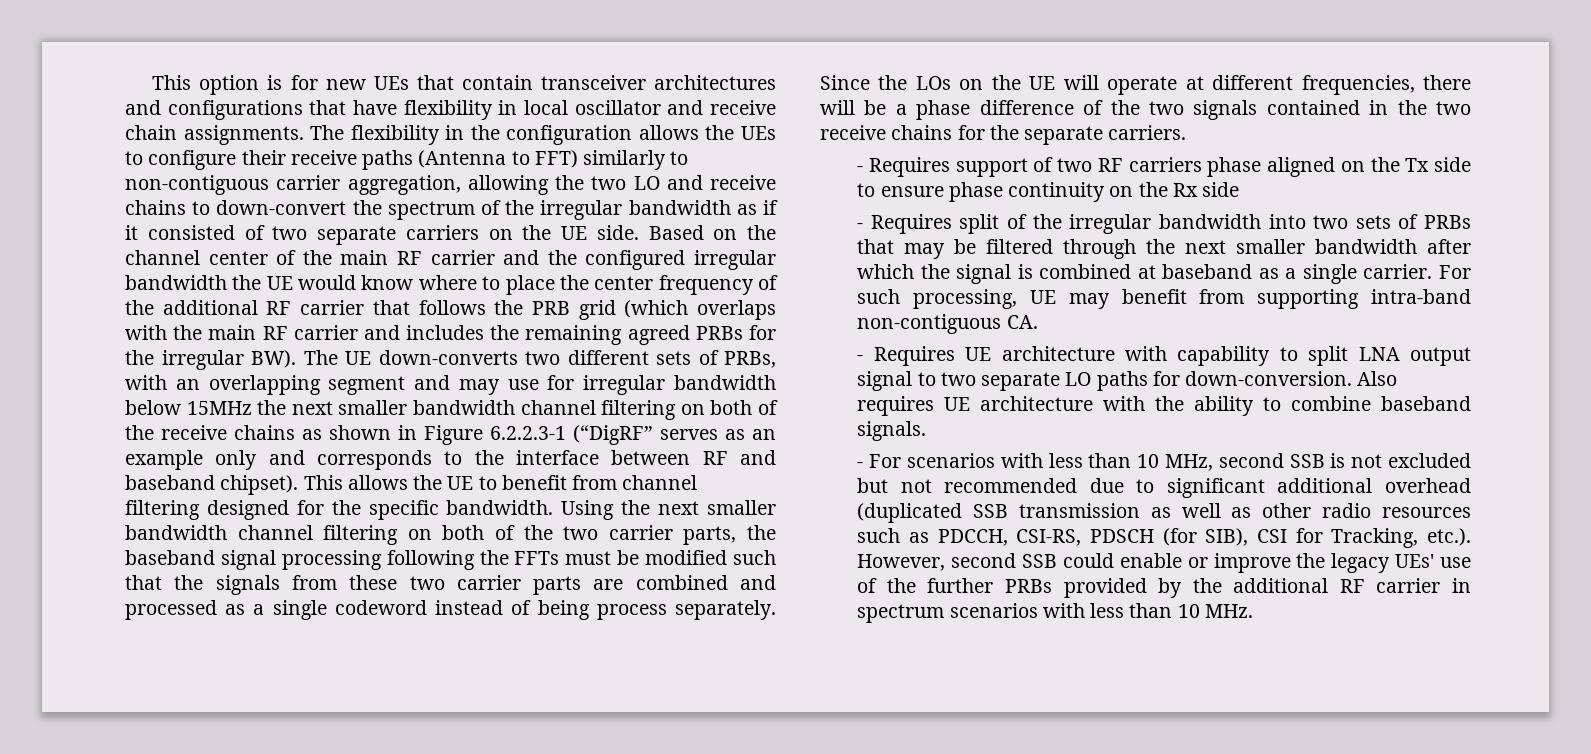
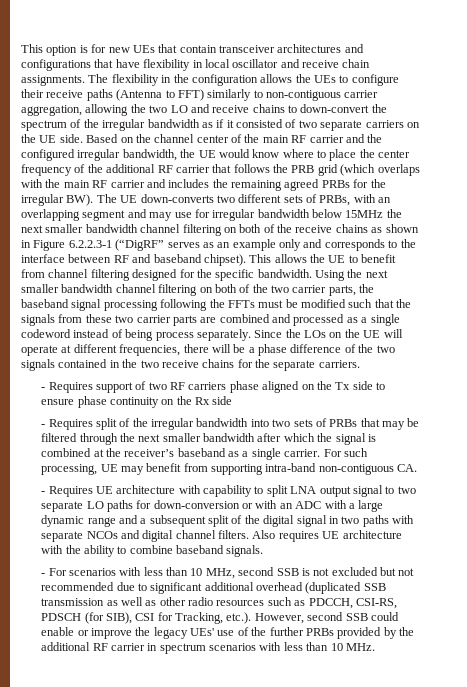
- Based on the channel center of the main RF carrier and the configured irregular bandwidth the UE would know where to place the center frequency of the additional RF carrier that follows the PRB grid (which overlaps with the main RF carrier and includes the remaining agreed PRBs for the irregular BW). The UE down-converts two different sets of PRBs, with an overlapping segment and may use for irregular bandwidth below 15MHz the next smaller bandwidth channel filtering on both of the receive chains as shown in Figure 6.2.2.3-1 (“DigRF” serves as an example only and corresponds to the interface between RF and baseband chipset).
+ Based on the channel center of the main RF carrier and the configured irregular bandwidth, the UE would know where to place the center frequency of the additional RF carrier that follows the PRB grid (which overlaps with the main RF carrier and includes the remaining agreed PRBs for the irregular BW). The UE down-converts two different sets of PRBs, with an overlapping segment and may use for irregular bandwidth below 15MHz the next smaller bandwidth channel filtering on both of the receive chains as shown in Figure 6.2.2.3-1 (“DigRF” serves as an example only and corresponds to the interface between RF and baseband chipset).
- - Requires split of the irregular bandwidth into two sets of PRBs that may be filtered through the next smaller bandwidth after which the signal is combined at baseband as a single carrier.
+ - Requires split of the irregular bandwidth into two sets of PRBs that may be filtered through the next smaller bandwidth after which the signal is combined at the receiver’s baseband as a single carrier.
- - Requires UE architecture with capability to split LNA output signal to two separate LO paths for down-conversion.
+ - Requires UE architecture with capability to split LNA output signal to two separate LO paths for down-conversion or with an ADC with a large dynamic range and a subsequent split of the digital signal in two paths with separate NCOs and digital channel filters.

